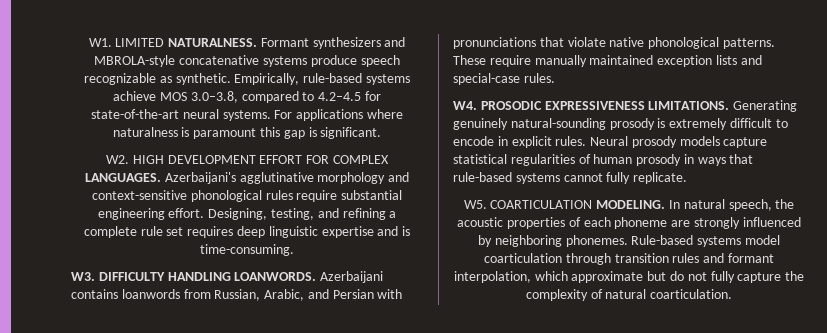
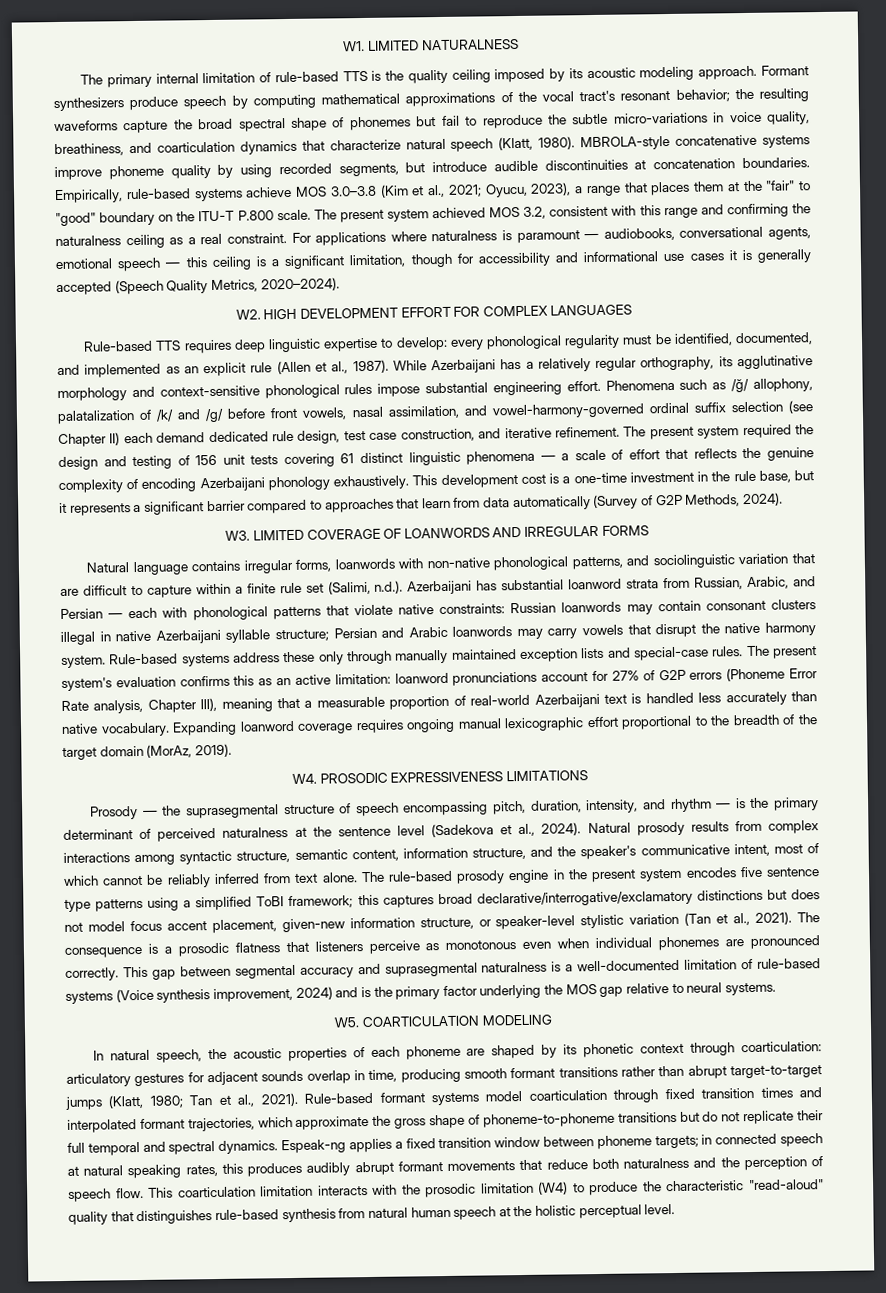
- W1. LIMITED NATURALNESS. Formant synthesizers and MBROLA-style concatenative systems produce speech recognizable as synthetic.
+ W1. LIMITED NATURALNESS
+ The primary internal limitation of rule-based TTS is the quality ceiling imposed by its acoustic modeling approach. Formant synthesizers produce speech by computing mathematical approximations of the vocal tract's resonant behavior; the resulting waveforms capture the broad spectral shape of phonemes but fail to reproduce the subtle micro-variations in voice quality, breathiness, and coarticulation dynamics that characterize natural speech (Klatt, 1980). MBROLA-style concatenative systems improve phoneme quality by using recorded segments, but introduce audible discontinuities at concatenation boundaries.
- Empirically, rule-based systems achieve MOS 3.0–3.8, compared to 4.2–4.5 for state-of-the-art neural systems.
+ Empirically, rule-based systems achieve MOS 3.0–3.8 (Kim et al., 2021; Oyucu, 2023), a range that places them at the "fair" to "good" boundary on the ITU-T P.800 scale. The present system achieved MOS 3.2, consistent with this range and confirming the naturalness ceiling as a real constraint.
- For applications where naturalness is paramount this gap is significant.
+ For applications where naturalness is paramount — audiobooks, conversational agents, emotional speech — this ceiling is a significant limitation, though for accessibility and informational use cases it is generally accepted (Speech Quality Metrics, 2020–2024).
- W2. HIGH DEVELOPMENT EFFORT FOR COMPLEX LANGUAGES. Azerbaijani's agglutinative morphology and context-sensitive phonological rules require substantial engineering effort.
+ W2. HIGH DEVELOPMENT EFFORT FOR COMPLEX LANGUAGES
+ Rule-based TTS requires deep linguistic expertise to develop: every phonological regularity must be identified, documented, and implemented as an explicit rule (Allen et al., 1987). While Azerbaijani has a relatively regular orthography, its agglutinative morphology and context-sensitive phonological rules impose substantial engineering effort.
- Designing, testing, and refining a complete rule set requires deep linguistic expertise and is time-consuming.
- W3. DIFFICULTY HANDLING LOANWORDS. Azerbaijani contains loanwords from Russian, Arabic, and Persian with pronunciations that violate native phonological patterns. These require manually maintained exception lists and special-case rules.
- W4. PROSODIC EXPRESSIVENESS LIMITATIONS. Generating genuinely natural-sounding prosody is extremely difficult to encode in explicit rules. Neural prosody models capture statistical regularities of human prosody in ways that rule-based systems cannot fully replicate.
+ Phenomena such as /ğ/ allophony, palatalization of /k/ and /g/ before front vowels, nasal assimilation, and vowel-harmony-governed ordinal suffix selection (see Chapter II) each demand dedicated rule design, test case construction, and iterative refinement. The present system required the design and testing of 156 unit tests covering 61 distinct linguistic phenomena — a scale of effort that reflects the genuine complexity of encoding Azerbaijani phonology exhaustively. This development cost is a one-time investment in the rule base, but it represents a significant barrier compared to approaches that learn from data automatically (Survey of G2P Methods, 2024).
+ W3. LIMITED COVERAGE OF LOANWORDS AND IRREGULAR FORMS
+ Natural language contains irregular forms, loanwords with non-native phonological patterns, and sociolinguistic variation that are difficult to capture within a finite rule set (Salimi, n.d.). Azerbaijani has substantial loanword strata from Russian, Arabic, and Persian — each with phonological patterns that violate native constraints: Russian loanwords may contain consonant clusters illegal in native Azerbaijani syllable structure; Persian and Arabic loanwords may carry vowels that disrupt the native harmony system. Rule-based systems address these only through manually maintained exception lists and special-case rules. The present system's evaluation confirms this as an active limitation: loanword pronunciations account for 27% of G2P errors (Phoneme Error Rate analysis, Chapter III), meaning that a measurable proportion of real-world Azerbaijani text is handled less accurately than native vocabulary. Expanding loanword coverage requires ongoing manual lexicographic effort proportional to the breadth of the target domain (MorAz, 2019).
+ W4. PROSODIC EXPRESSIVENESS LIMITATIONS
+ Prosody — the suprasegmental structure of speech encompassing pitch, duration, intensity, and rhythm — is the primary determinant of perceived naturalness at the sentence level (Sadekova et al., 2024). Natural prosody results from complex interactions among syntactic structure, semantic content, information structure, and the speaker's communicative intent, most of which cannot be reliably inferred from text alone. The rule-based prosody engine in the present system encodes five sentence type patterns using a simplified ToBI framework; this captures broad declarative/interrogative/exclamatory distinctions but does not model focus accent placement, given-new information structure, or speaker-level stylistic variation (Tan et al., 2021). The consequence is a prosodic flatness that listeners perceive as monotonous even when individual phonemes are pronounced correctly. This gap between segmental accuracy and suprasegmental naturalness is a well-documented limitation of rule-based systems (Voice synthesis improvement, 2024) and is the primary factor underlying the MOS gap relative to neural systems.
- W5. COARTICULATION MODELING. In natural speech, the acoustic properties of each phoneme are strongly influenced by neighboring phonemes. Rule-based systems model coarticulation through transition rules and formant interpolation, which approximate but do not fully capture the complexity of natural coarticulation.
+ W5. COARTICULATION MODELING
+ In natural speech, the acoustic properties of each phoneme are shaped by its phonetic context through coarticulation: articulatory gestures for adjacent sounds overlap in time, producing smooth formant transitions rather than abrupt target-to-target jumps (Klatt, 1980; Tan et al., 2021). Rule-based formant systems model coarticulation through fixed transition times and interpolated formant trajectories, which approximate the gross shape of phoneme-to-phoneme transitions but do not replicate their full temporal and spectral dynamics. Espeak-ng applies a fixed transition window between phoneme targets; in connected speech at natural speaking rates, this produces audibly abrupt formant movements that reduce both naturalness and the perception of speech flow. This coarticulation limitation interacts with the prosodic limitation (W4) to produce the characteristic "read-aloud" quality that distinguishes rule-based synthesis from natural human speech at the holistic perceptual level.

